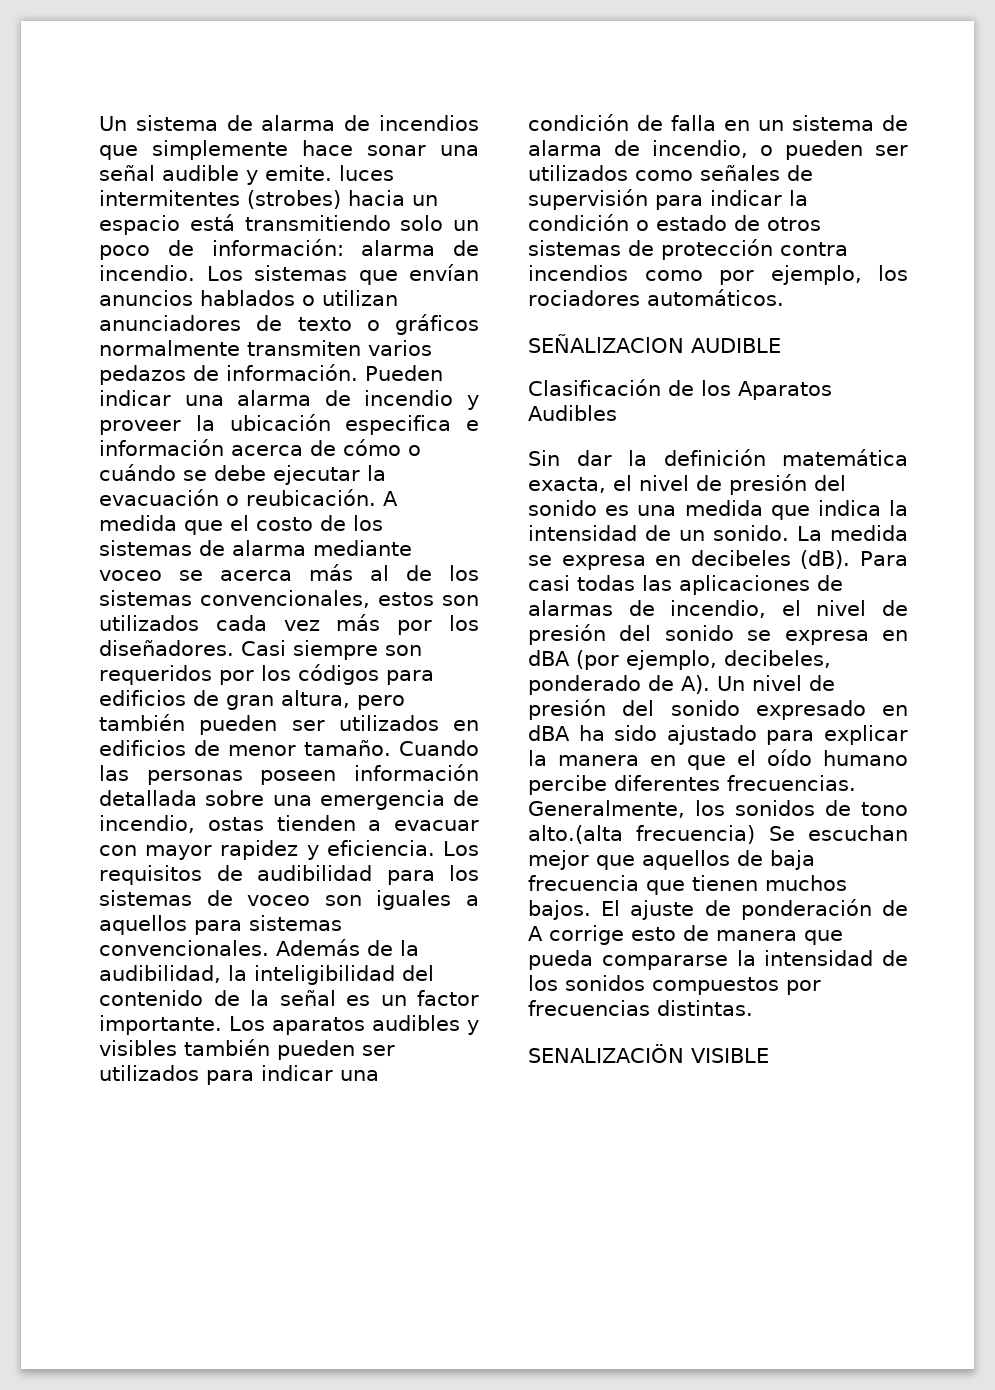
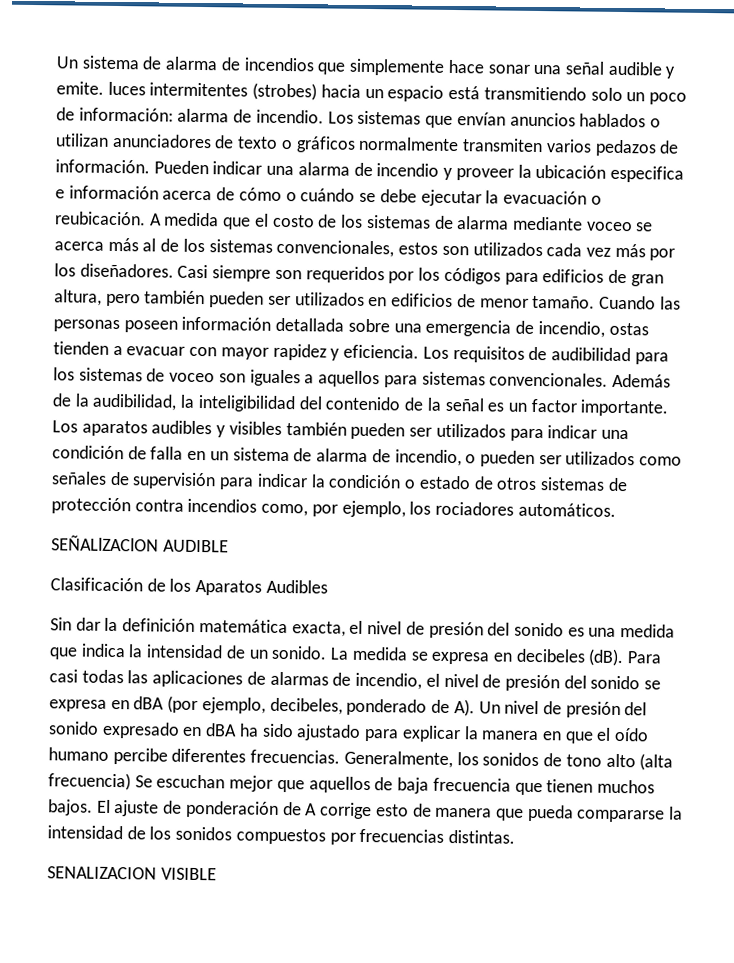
- Los aparatos audibles y visibles también pueden ser utilizados para indicar una condición de falla en un sistema de alarma de incendio, o pueden ser utilizados como señales de supervisión para indicar la condición o estado de otros sistemas de protección contra incendios como por ejemplo, los rociadores automáticos.
+ Los aparatos audibles y visibles también pueden ser utilizados para indicar una condición de falla en un sistema de alarma de incendio, o pueden ser utilizados como señales de supervisión para indicar la condición o estado de otros sistemas de protección contra incendios como, por ejemplo, los rociadores automáticos.
- Generalmente, los sonidos de tono alto.(alta frecuencia) Se escuchan mejor que aquellos de baja frecuencia que tienen muchos bajos.
+ Generalmente, los sonidos de tono alto (alta frecuencia) Se escuchan mejor que aquellos de baja frecuencia que tienen muchos bajos.
- SENALIZACIÖN VISIBLE
+ SENALIZACION VISIBLE

